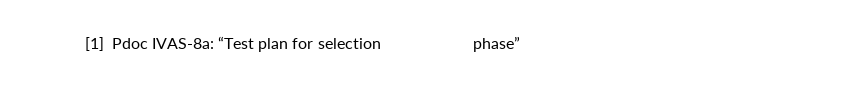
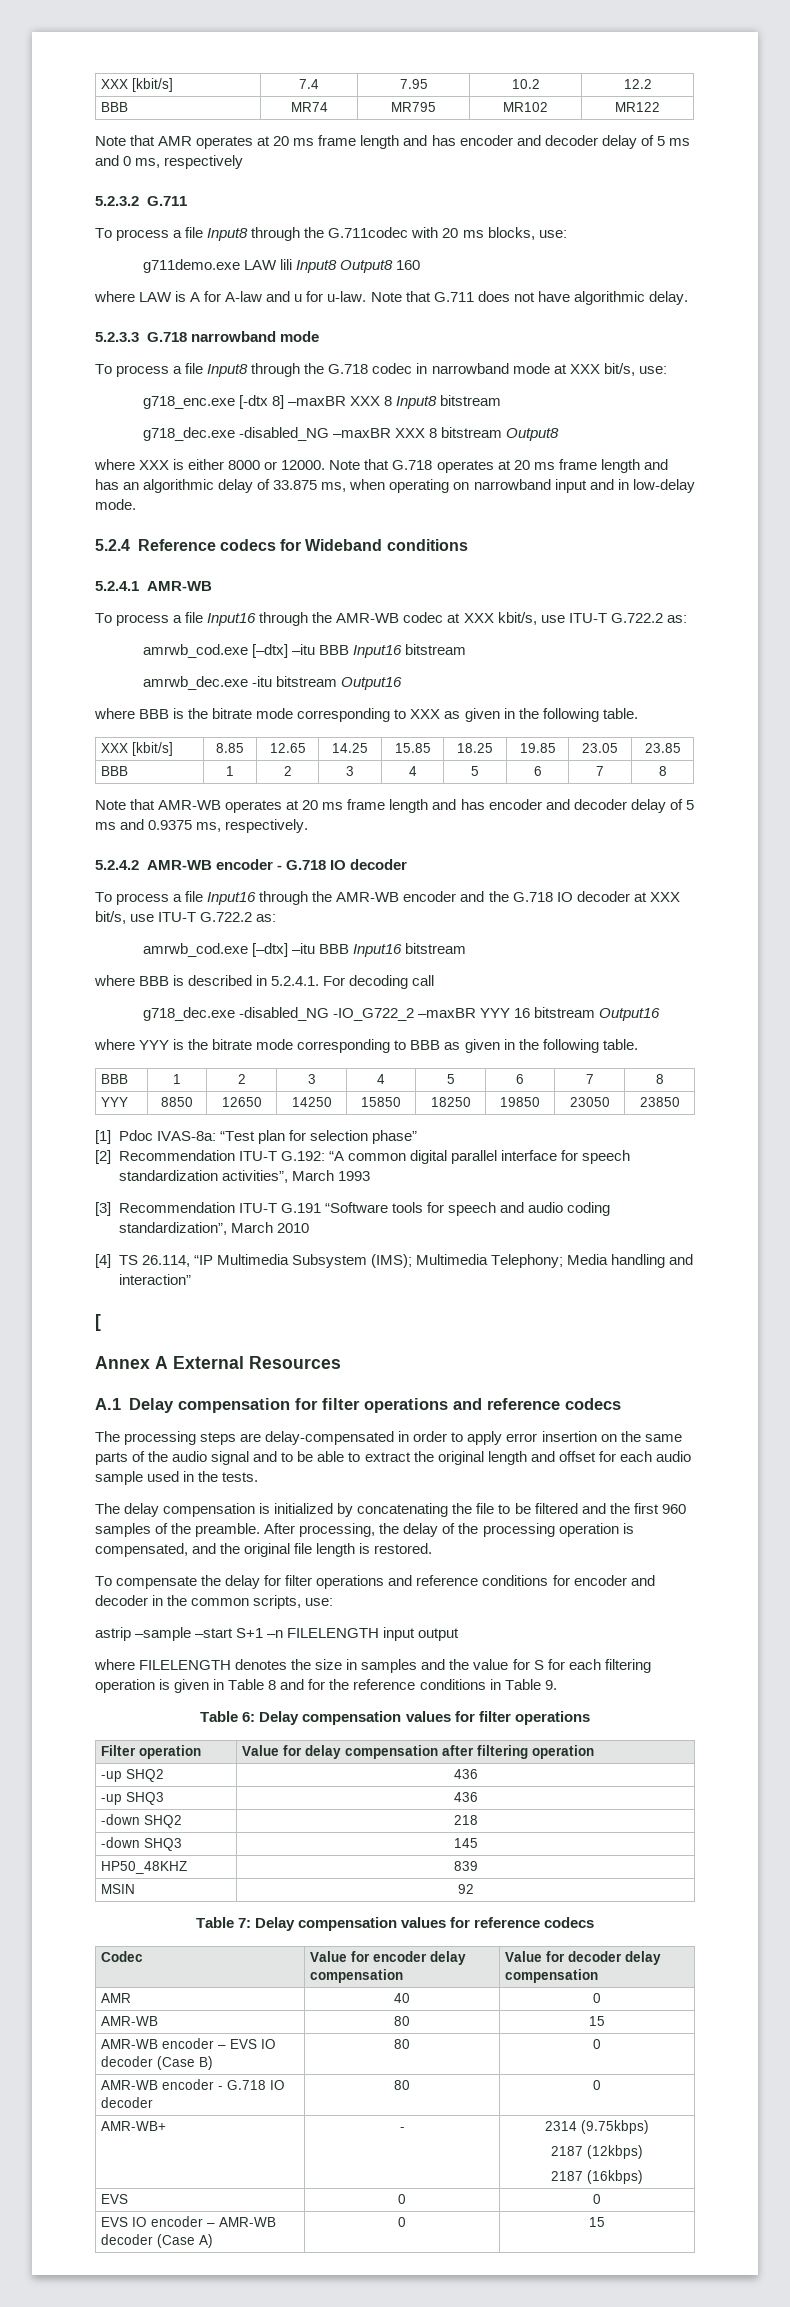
+ XXX [kbit/s] | 7.4 | 7.95 | 10.2 | 12.2
+ BBB | MR74 | MR795 | MR102 | MR122
+ Note that AMR operates at 20 ms frame length and has encoder and decoder delay of 5 ms and 0 ms, respectively
+ 5.2.3.2 G.711
+ To process a file Input8 through the G.711codec with 20 ms blocks, use:
+ g711demo.exe LAW lili Input8 Output8 160
+ where LAW is A for A-law and u for u-law. Note that G.711 does not have algorithmic delay.
+ 5.2.3.3 G.718 narrowband mode
+ To process a file Input8 through the G.718 codec in narrowband mode at XXX bit/s, use:
+ g718_enc.exe [-dtx 8] –maxBR XXX 8 Input8 bitstream
+ g718_dec.exe -disabled_NG –maxBR XXX 8 bitstream Output8
+ where XXX is either 8000 or 12000. Note that G.718 operates at 20 ms frame length and has an algorithmic delay of 33.875 ms, when operating on narrowband input and in low-delay mode.
+ 5.2.4 Reference codecs for Wideband conditions
+ 5.2.4.1 AMR-WB
+ To process a file Input16 through the AMR-WB codec at XXX kbit/s, use ITU-T G.722.2 as:
+ amrwb_cod.exe [–dtx] –itu BBB Input16 bitstream
+ amrwb_dec.exe -itu bitstream Output16
+ where BBB is the bitrate mode corresponding to XXX as given in the following table.
+ XXX [kbit/s] | 8.85 | 12.65 | 14.25 | 15.85 | 18.25 | 19.85 | 23.05 | 23.85
+ BBB | 1 | 2 | 3 | 4 | 5 | 6 | 7 | 8
+ Note that AMR-WB operates at 20 ms frame length and has encoder and decoder delay of 5 ms and 0.9375 ms, respectively.
+ 5.2.4.2 AMR-WB encoder - G.718 IO decoder
+ To process a file Input16 through the AMR-WB encoder and the G.718 IO decoder at XXX bit/s, use ITU-T G.722.2 as:
+ amrwb_cod.exe [–dtx] –itu BBB Input16 bitstream
+ where BBB is described in 5.2.4.1. For decoding call
+ g718_dec.exe -disabled_NG -IO_G722_2 –maxBR YYY 16 bitstream Output16
+ where YYY is the bitrate mode corresponding to BBB as given in the following table.
+ BBB | 1 | 2 | 3 | 4 | 5 | 6 | 7 | 8
+ YYY | 8850 | 12650 | 14250 | 15850 | 18250 | 19850 | 23050 | 23850
+ [2] Recommendation ITU-T G.192: “A common digital parallel interface for speech standardization activities”, March 1993
+ [3] Recommendation ITU-T G.191 “Software tools for speech and audio coding standardization”, March 2010
+ [4] TS 26.114, “IP Multimedia Subsystem (IMS); Multimedia Telephony; Media handling and interaction”
+ [
+ Annex A External Resources
+ A.1 Delay compensation for filter operations and reference codecs
+ The processing steps are delay-compensated in order to apply error insertion on the same parts of the audio signal and to be able to extract the original length and offset for each audio sample used in the tests.
+ The delay compensation is initialized by concatenating the file to be filtered and the first 960 samples of the preamble. After processing, the delay of the processing operation is compensated, and the original file length is restored.
+ To compensate the delay for filter operations and reference conditions for encoder and decoder in the common scripts, use:
+ astrip –sample –start S+1 –n FILELENGTH input output
+ where FILELENGTH denotes the size in samples and the value for S for each filtering operation is given in Table 8 and for the reference conditions in Table 9.
+ Table 6: Delay compensation values for filter operations
+ Filter operation | Value for delay compensation after filtering operation
+ -up SHQ2 | 436
+ -up SHQ3 | 436
+ -down SHQ2 | 218
+ -down SHQ3 | 145
+ HP50_48KHZ | 839
+ MSIN | 92
+ Table 7: Delay compensation values for reference codecs
+ Codec | Value for encoder delay compensation | Value for decoder delay compensation
+ AMR | 40 | 0
+ AMR-WB | 80 | 15
+ AMR-WB encoder – EVS IO decoder (Case B) | 80 | 0
+ AMR-WB encoder - G.718 IO decoder | 80 | 0
+ AMR-WB+ | - | 2314 (9.75kbps)
+ 2187 (12kbps)
+ 2187 (16kbps)
+ EVS | 0 | 0
+ EVS IO encoder – AMR-WB decoder (Case A) | 0 | 15

